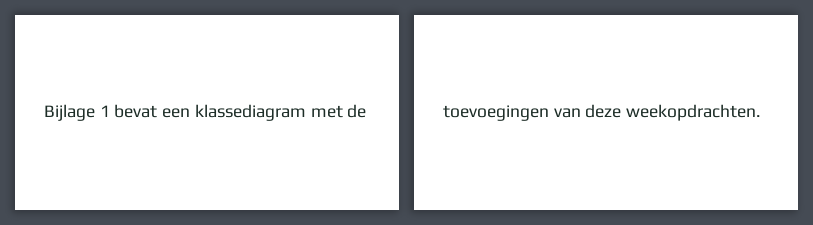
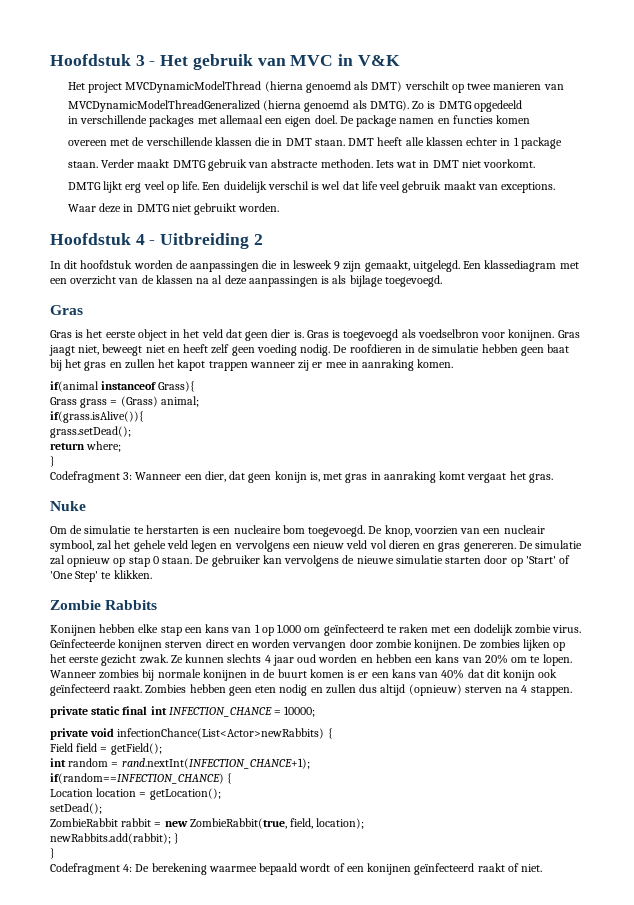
- Bijlage 1 bevat een klassediagram met de toevoegingen van deze weekopdrachten.
+ Hoofdstuk 3 - Het gebruik van MVC in V&K
+ Het project MVCDynamicModelThread (hierna genoemd als DMT) verschilt op twee manieren van
+ MVCDynamicModelThreadGeneralized (hierna genoemd als DMTG). Zo is DMTG opgedeeld
+ in verschillende packages met allemaal een eigen doel. De package namen en functies komen
+ overeen met de verschillende klassen die in DMT staan. DMT heeft alle klassen echter in 1 package
+ staan. Verder maakt DMTG gebruik van abstracte methoden. Iets wat in DMT niet voorkomt.
+ DMTG lijkt erg veel op life. Een duidelijk verschil is wel dat life veel gebruik maakt van exceptions.
+ Waar deze in DMTG niet gebruikt worden.
+ Hoofdstuk 4 - Uitbreiding 2
+ In dit hoofdstuk worden de aanpassingen die in lesweek 9 zijn gemaakt, uitgelegd. Een klassediagram met een overzicht van de klassen na al deze aanpassingen is als bijlage toegevoegd.
+ Gras
+ Gras is het eerste object in het veld dat geen dier is. Gras is toegevoegd als voedselbron voor konijnen. Gras jaagt niet, beweegt niet en heeft zelf geen voeding nodig. De roofdieren in de simulatie hebben geen baat bij het gras en zullen het kapot trappen wanneer zij er mee in aanraking komen.
+ if(animal instanceof Grass){
+ Grass grass = (Grass) animal;
+ if(grass.isAlive()){
+ grass.setDead();
+ return where;
+ }
+ Codefragment 3: Wanneer een dier, dat geen konijn is, met gras in aanraking komt vergaat het gras.
+ Nuke
+ Om de simulatie te herstarten is een nucleaire bom toegevoegd. De knop, voorzien van een nucleair symbool, zal het gehele veld legen en vervolgens een nieuw veld vol dieren en gras genereren. De simulatie zal opnieuw op stap 0 staan. De gebruiker kan vervolgens de nieuwe simulatie starten door op 'Start' of 'One Step' te klikken.
+ Zombie Rabbits
+ Konijnen hebben elke stap een kans van 1 op 1.000 om geïnfecteerd te raken met een dodelijk zombie virus. Geïnfecteerde konijnen sterven direct en worden vervangen door zombie konijnen. De zombies lijken op het eerste gezicht zwak. Ze kunnen slechts 4 jaar oud worden en hebben een kans van 20% om te lopen. Wanneer zombies bij normale konijnen in de buurt komen is er een kans van 40% dat dit konijn ook geïnfecteerd raakt. Zombies hebben geen eten nodig en zullen dus altijd (opnieuw) sterven na 4 stappen.
+ private static final int INFECTION_CHANCE = 10000;
+ private void infectionChance(List<Actor>newRabbits) {
+ Field field = getField();
+ int random = rand.nextInt(INFECTION_CHANCE+1);
+ if(random==INFECTION_CHANCE) {
+ Location location = getLocation();
+ setDead();
+ ZombieRabbit rabbit = new ZombieRabbit(true, field, location);
+ newRabbits.add(rabbit); }
+ }
+ Codefragment 4: De berekening waarmee bepaald wordt of een konijnen geïnfecteerd raakt of niet.

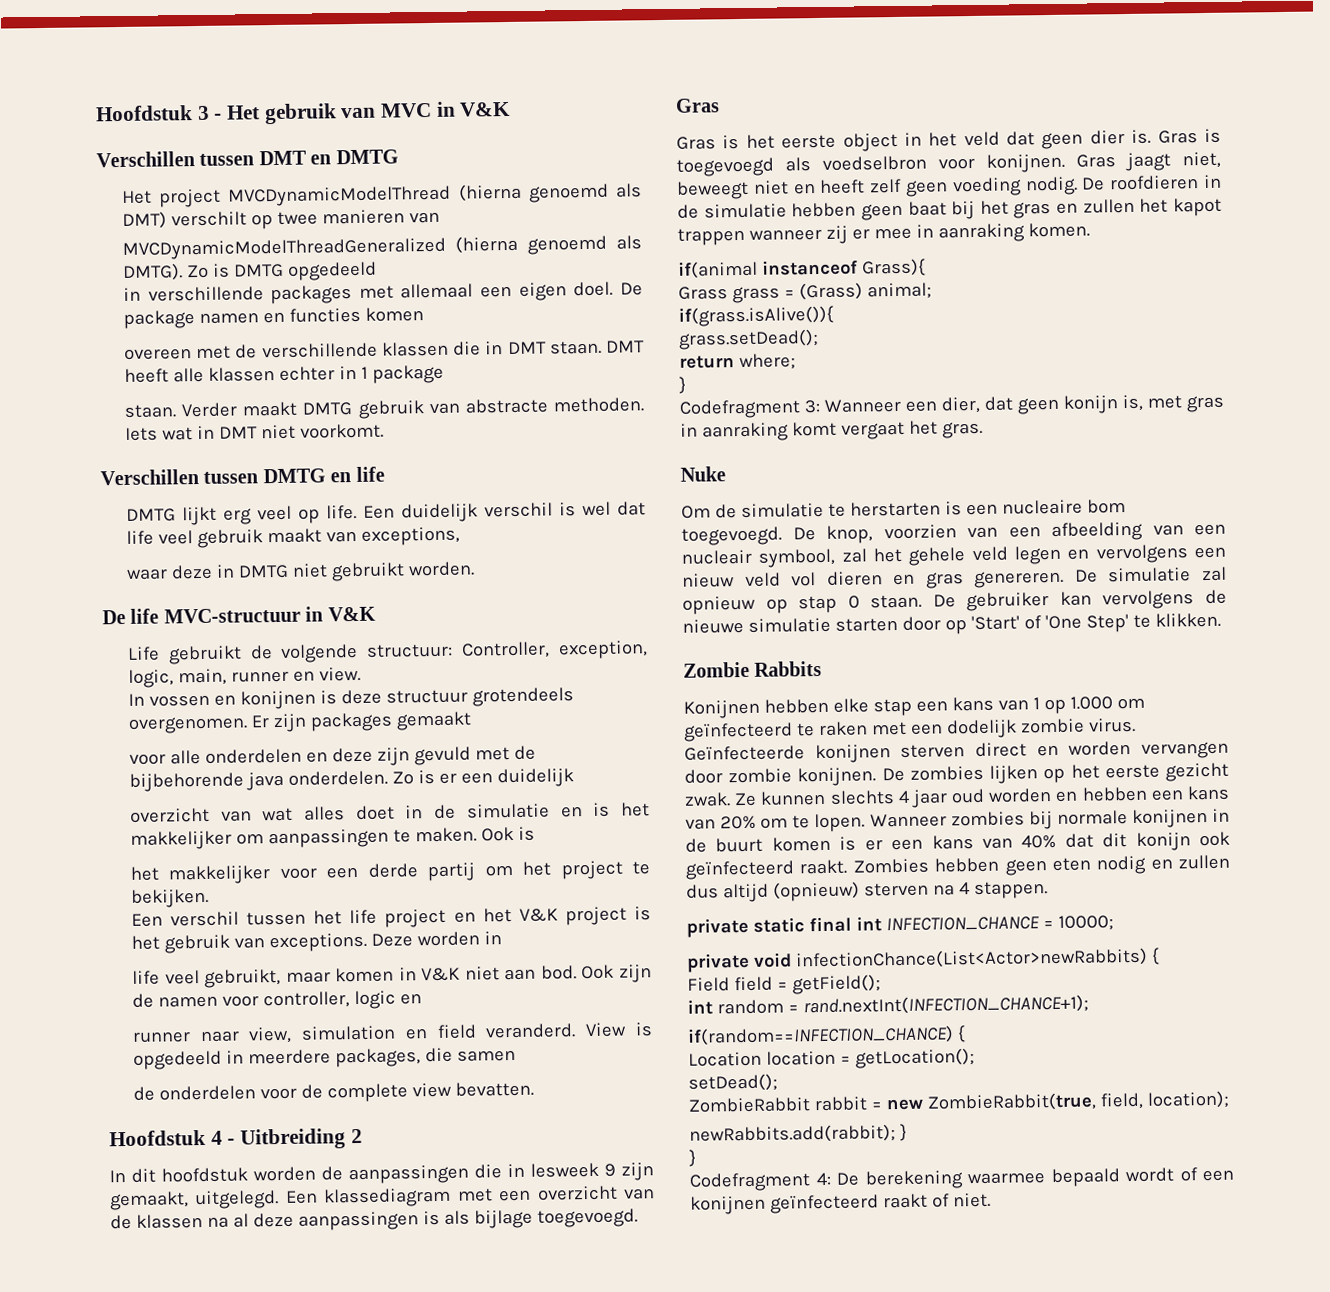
+ Verschillen tussen DMT en DMTG
+ Verschillen tussen DMTG en life
- Een duidelijk verschil is wel dat life veel gebruik maakt van exceptions.
- Waar deze in DMTG niet gebruikt worden.
+ Een duidelijk verschil is wel dat life veel gebruik maakt van exceptions,
+ waar deze in DMTG niet gebruikt worden.
+ De life MVC-structuur in V&K
+ Life gebruikt de volgende structuur: Controller, exception, logic, main, runner en view.
+ In vossen en konijnen is deze structuur grotendeels overgenomen. Er zijn packages gemaakt
+ voor alle onderdelen en deze zijn gevuld met de bijbehorende java onderdelen. Zo is er een duidelijk
+ overzicht van wat alles doet in de simulatie en is het makkelijker om aanpassingen te maken. Ook is
+ het makkelijker voor een derde partij om het project te bekijken.
+ Een verschil tussen het life project en het V&K project is het gebruik van exceptions. Deze worden in
+ life veel gebruikt, maar komen in V&K niet aan bod. Ook zijn de namen voor controller, logic en
+ runner naar view, simulation en field veranderd. View is opgedeeld in meerdere packages, die samen
+ de onderdelen voor de complete view bevatten.
- De knop, voorzien van een nucleair symbool, zal het gehele veld legen en vervolgens een nieuw veld vol dieren en gras genereren.
+ De knop, voorzien van een afbeelding van een nucleair symbool, zal het gehele veld legen en vervolgens een nieuw veld vol dieren en gras genereren.

